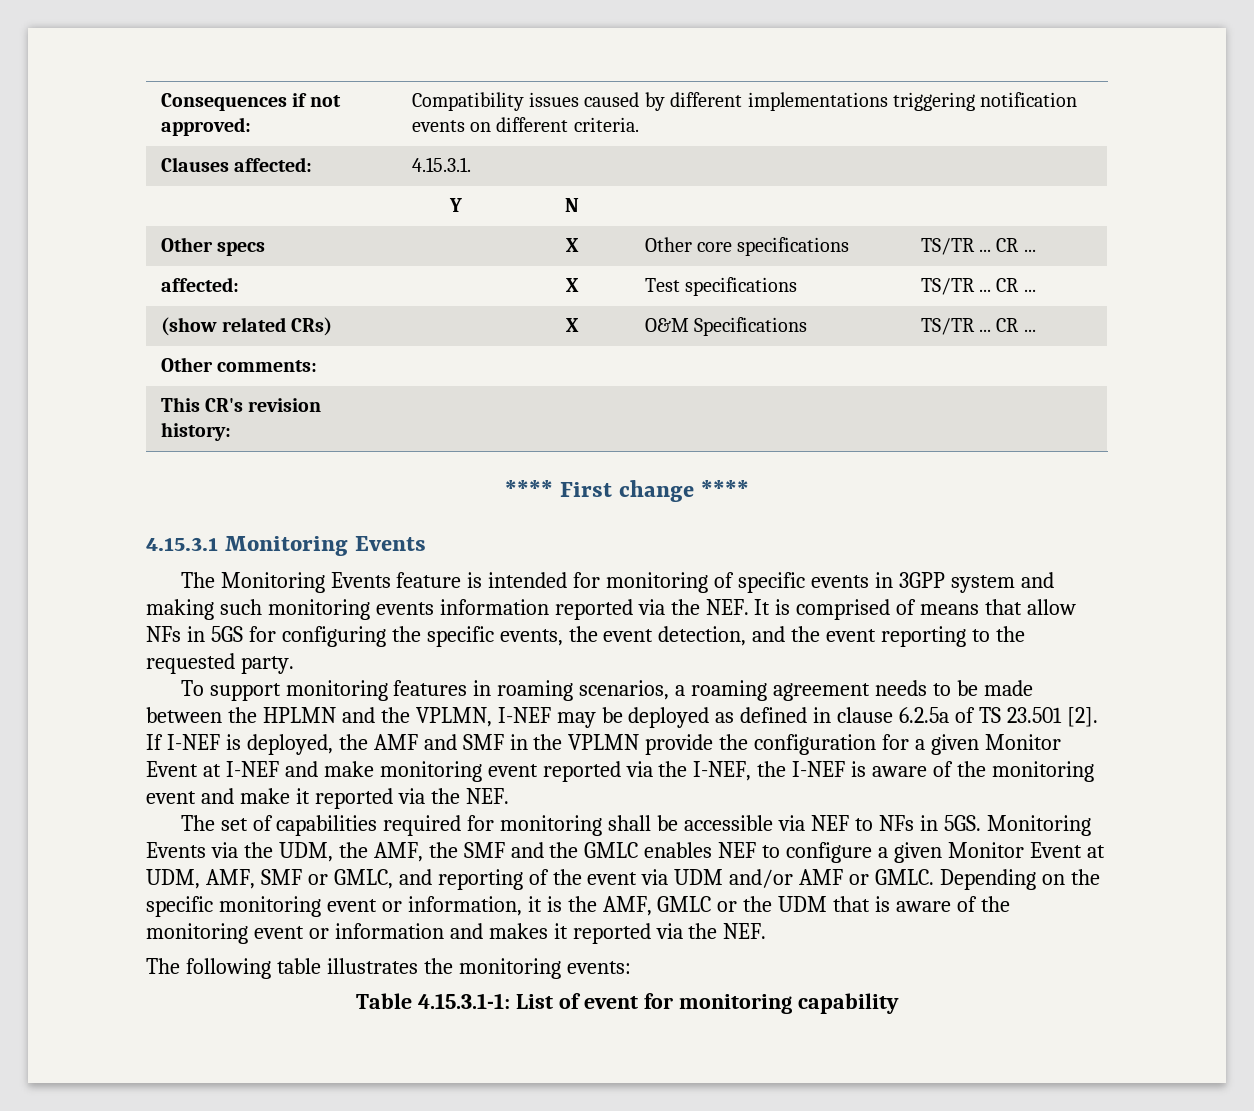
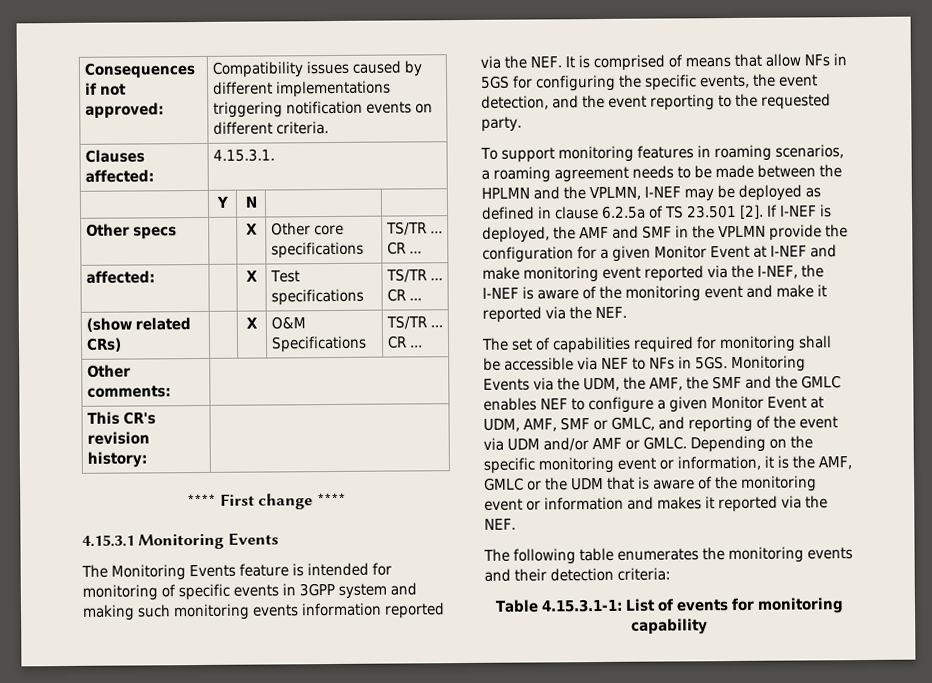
- The following table illustrates the monitoring events:
+ The following table enumerates the monitoring events and their detection criteria:
- Table 4.15.3.1-1: List of event for monitoring capability
+ Table 4.15.3.1-1: List of events for monitoring capability

